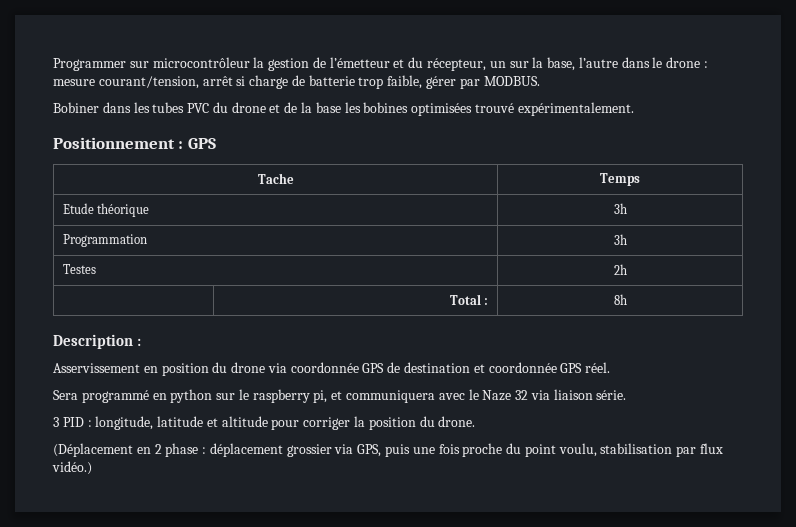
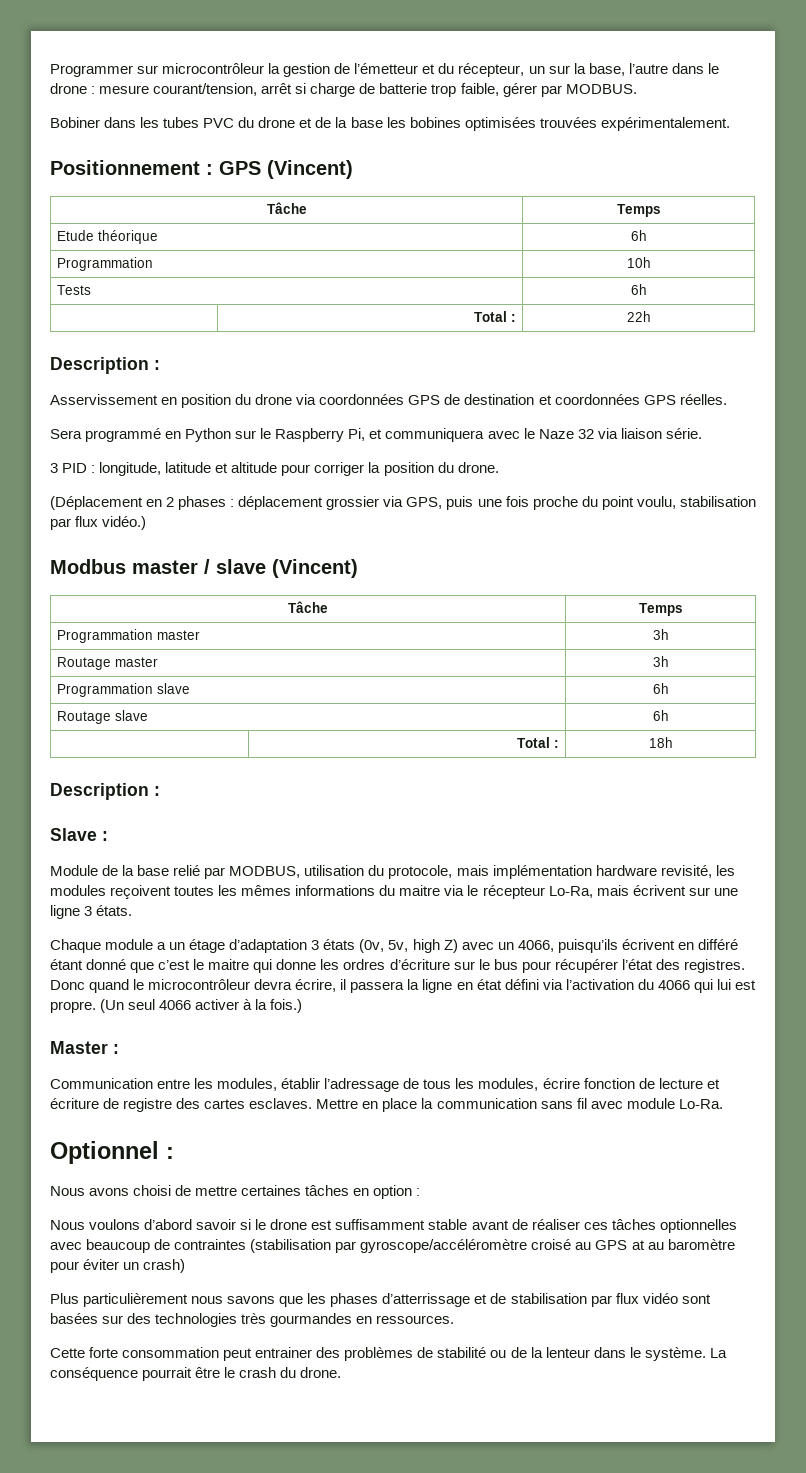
- Bobiner dans les tubes PVC du drone et de la base les bobines optimisées trouvé expérimentalement.
+ Bobiner dans les tubes PVC du drone et de la base les bobines optimisées trouvées expérimentalement.
- Positionnement : GPS
- Tache | Temps
+ Positionnement : GPS (Vincent)
+ Tâche | Temps
- Etude théorique | 3h
+ Etude théorique | 6h
- Programmation | 3h
- Testes | 2h
- | Total : | 8h
+ Programmation | 10h
+ Tests | 6h
+ | Total : | 22h
- Asservissement en position du drone via coordonnée GPS de destination et coordonnée GPS réel.
+ Asservissement en position du drone via coordonnées GPS de destination et coordonnées GPS réelles.
- Sera programmé en python sur le raspberry pi, et communiquera avec le Naze 32 via liaison série.
+ Sera programmé en Python sur le Raspberry Pi, et communiquera avec le Naze 32 via liaison série.
- (Déplacement en 2 phase : déplacement grossier via GPS, puis une fois proche du point voulu, stabilisation par flux vidéo.)
+ (Déplacement en 2 phases : déplacement grossier via GPS, puis une fois proche du point voulu, stabilisation par flux vidéo.)
+ Modbus master / slave (Vincent)
+ Tâche | Temps
+ Programmation master | 3h
+ Routage master | 3h
+ Programmation slave | 6h
+ Routage slave | 6h
+ | Total : | 18h
+ Description :
+ Slave :
+ Module de la base relié par MODBUS, utilisation du protocole, mais implémentation hardware revisité, les modules reçoivent toutes les mêmes informations du maitre via le récepteur Lo-Ra, mais écrivent sur une ligne 3 états.
+ Chaque module a un étage d’adaptation 3 états (0v, 5v, high Z) avec un 4066, puisqu’ils écrivent en différé étant donné que c’est le maitre qui donne les ordres d’écriture sur le bus pour récupérer l’état des registres. Donc quand le microcontrôleur devra écrire, il passera la ligne en état défini via l’activation du 4066 qui lui est propre. (Un seul 4066 activer à la fois.)
+ Master :
+ Communication entre les modules, établir l’adressage de tous les modules, écrire fonction de lecture et écriture de registre des cartes esclaves. Mettre en place la communication sans fil avec module Lo-Ra.
+ Optionnel :
+ Nous avons choisi de mettre certaines tâches en option :
+ Nous voulons d’abord savoir si le drone est suffisamment stable avant de réaliser ces tâches optionnelles avec beaucoup de contraintes (stabilisation par gyroscope/accéléromètre croisé au GPS at au baromètre pour éviter un crash)
+ Plus particulièrement nous savons que les phases d’atterrissage et de stabilisation par flux vidéo sont basées sur des technologies très gourmandes en ressources.
+ Cette forte consommation peut entrainer des problèmes de stabilité ou de la lenteur dans le système. La conséquence pourrait être le crash du drone.

